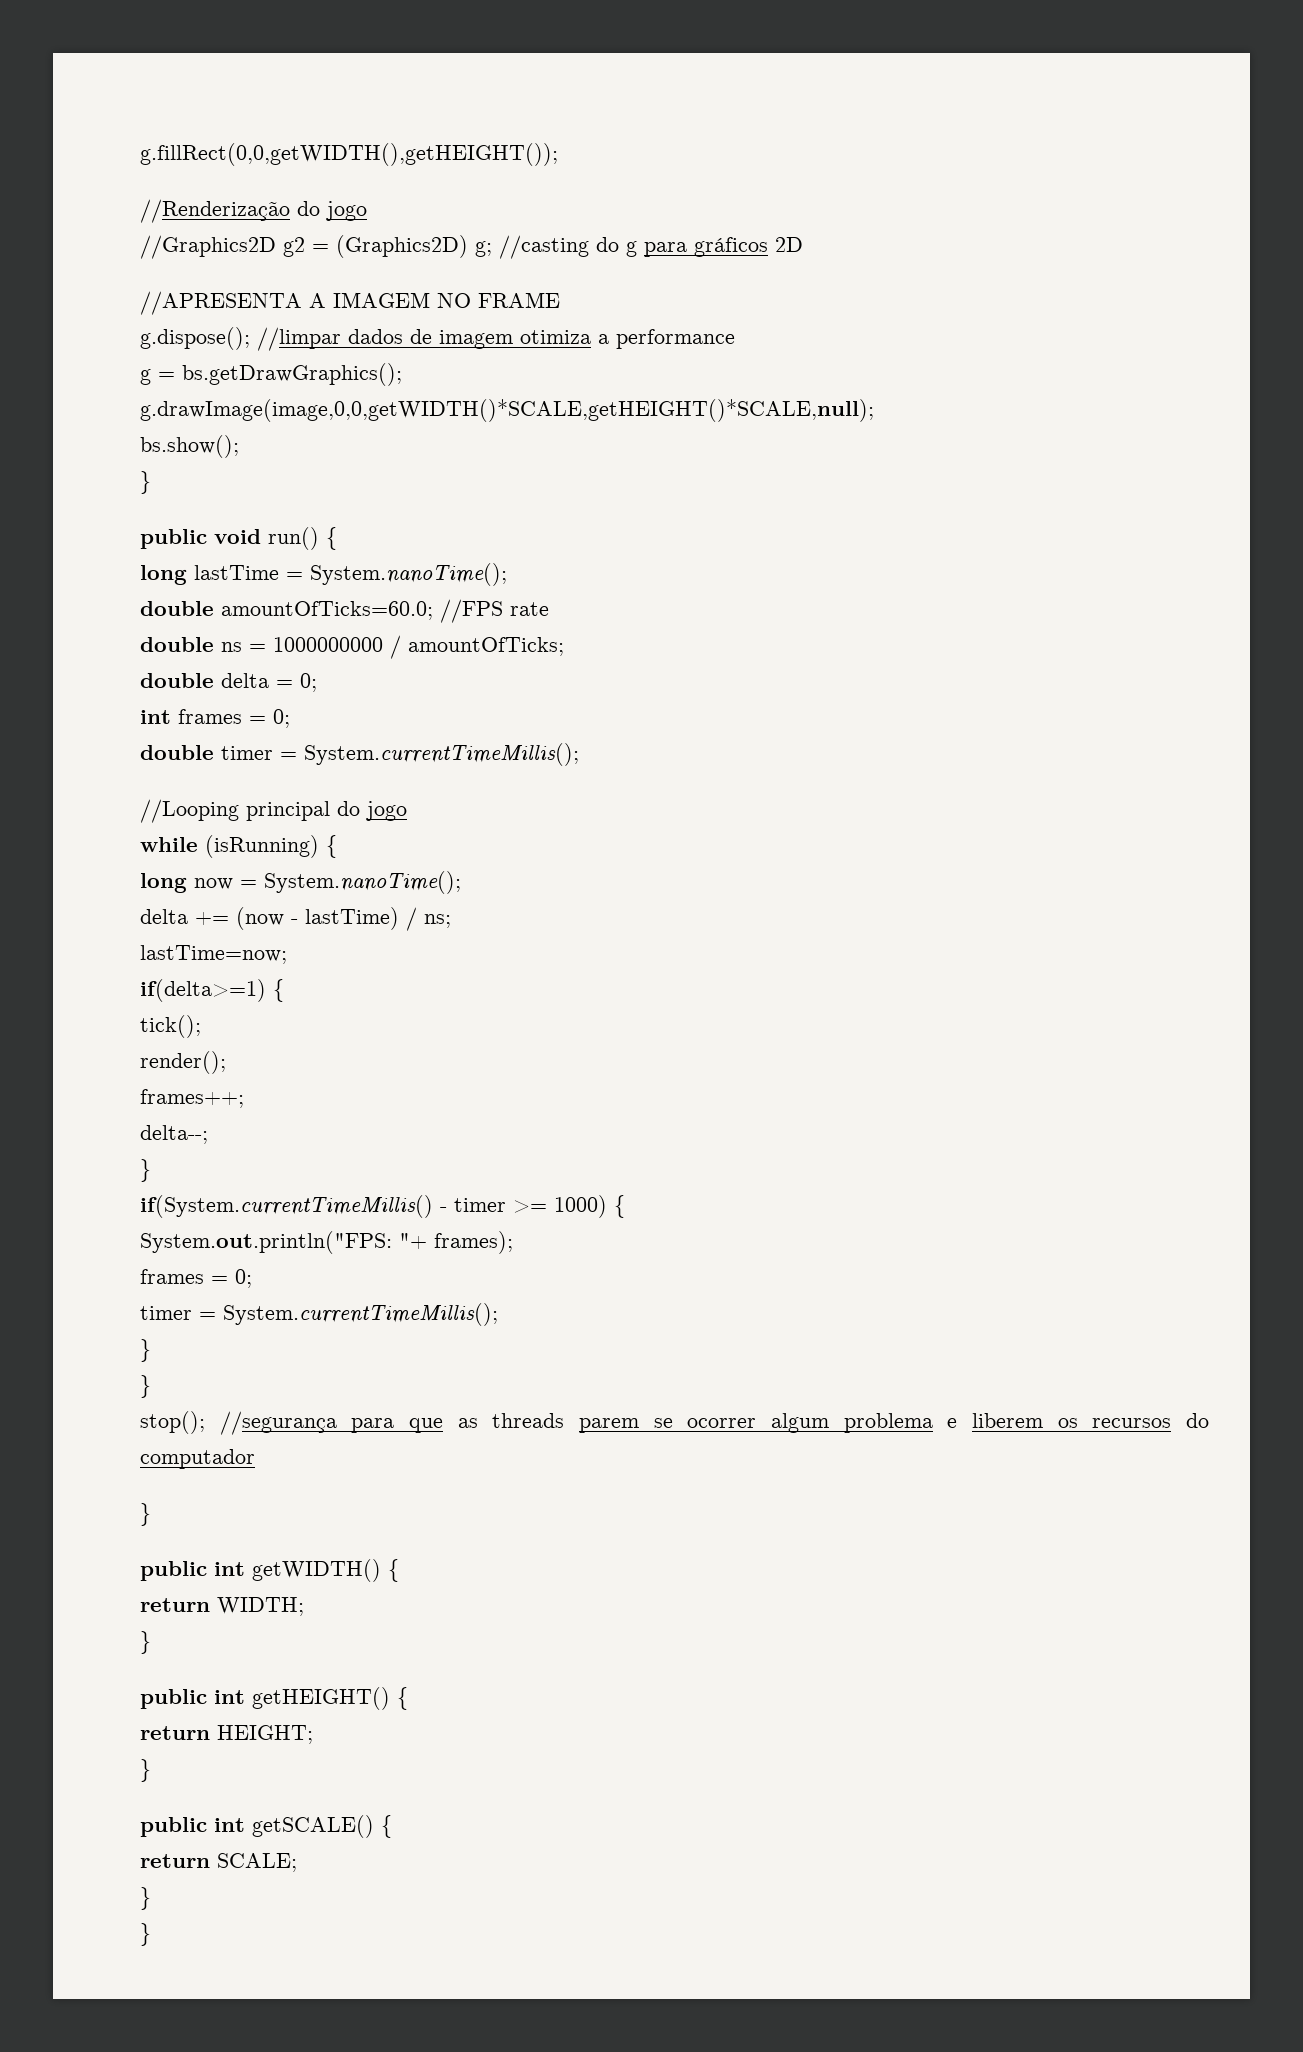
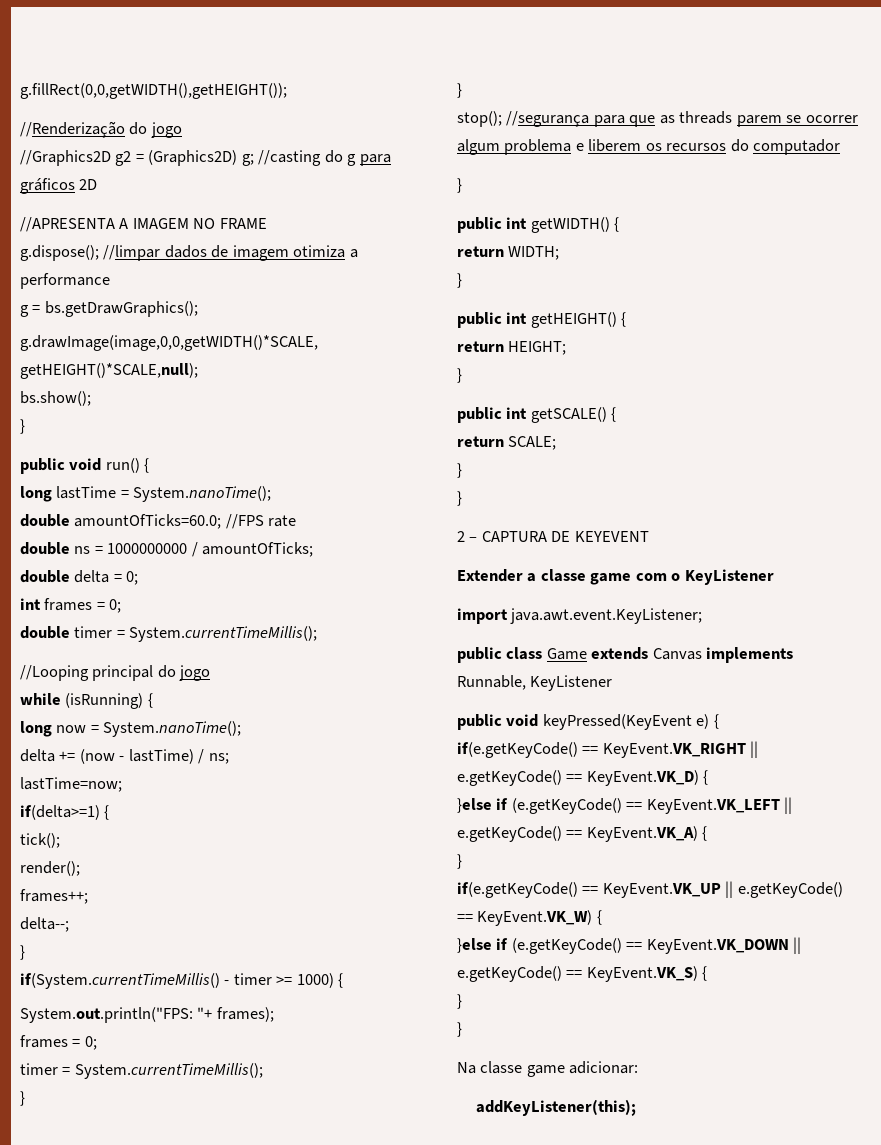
+ 2 – CAPTURA DE KEYEVENT
+ Extender a classe game com o KeyListener
+ import java.awt.event.KeyListener;
+ public class Game extends Canvas implements Runnable, KeyListener
+ public void keyPressed(KeyEvent e) {
+ if(e.getKeyCode() == KeyEvent.VK_RIGHT || e.getKeyCode() == KeyEvent.VK_D) {
+ }else if (e.getKeyCode() == KeyEvent.VK_LEFT || e.getKeyCode() == KeyEvent.VK_A) {
+ }
+ if(e.getKeyCode() == KeyEvent.VK_UP || e.getKeyCode() == KeyEvent.VK_W) {
+ }else if (e.getKeyCode() == KeyEvent.VK_DOWN || e.getKeyCode() == KeyEvent.VK_S) {
+ }
+ }
+ Na classe game adicionar:
+ addKeyListener(this);

